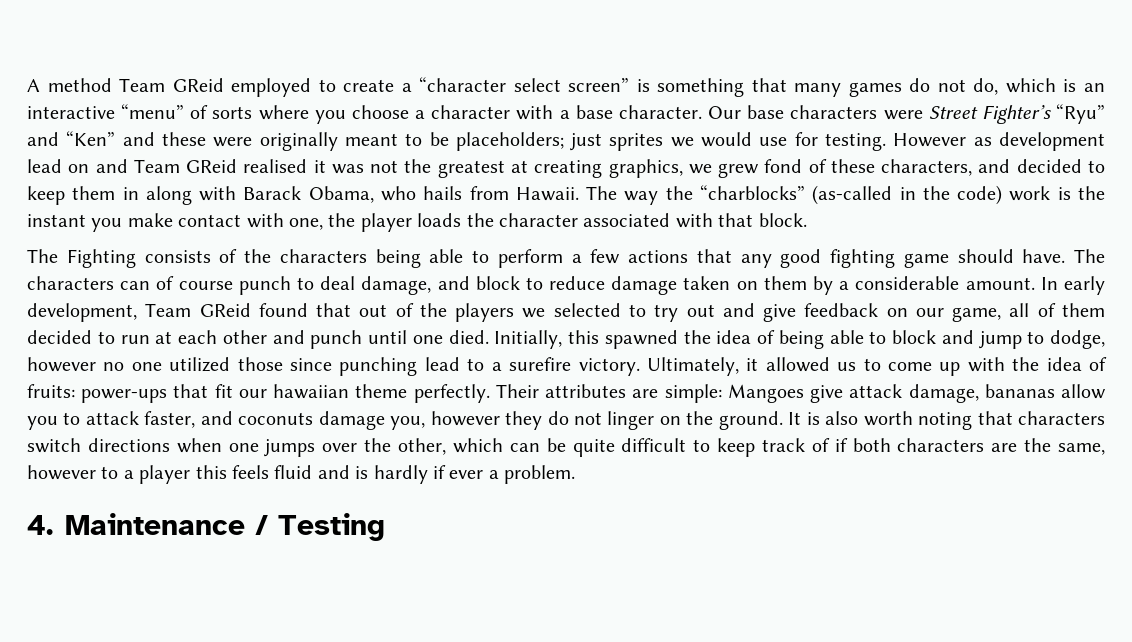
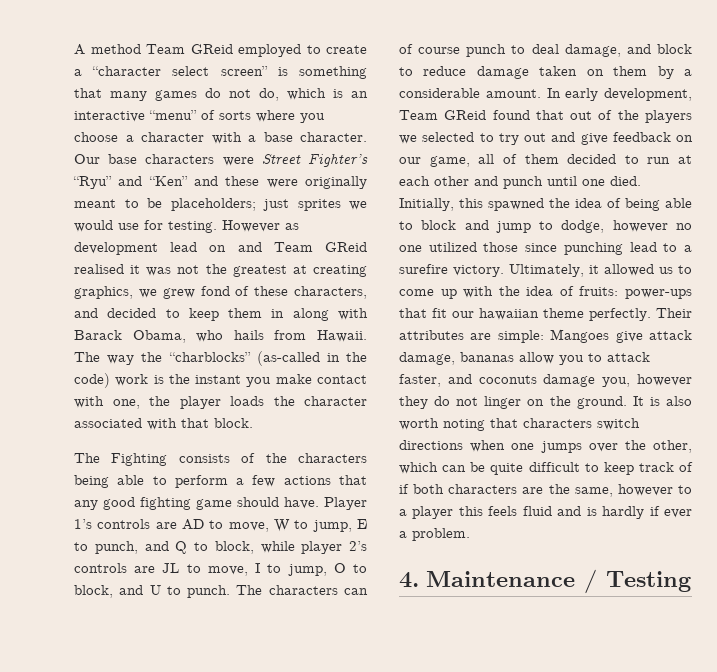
+ Player 1’s controls are AD to move, W to jump, E to punch, and Q to block, while player 2’s controls are JL to move, I to jump, O to block, and U to punch.

